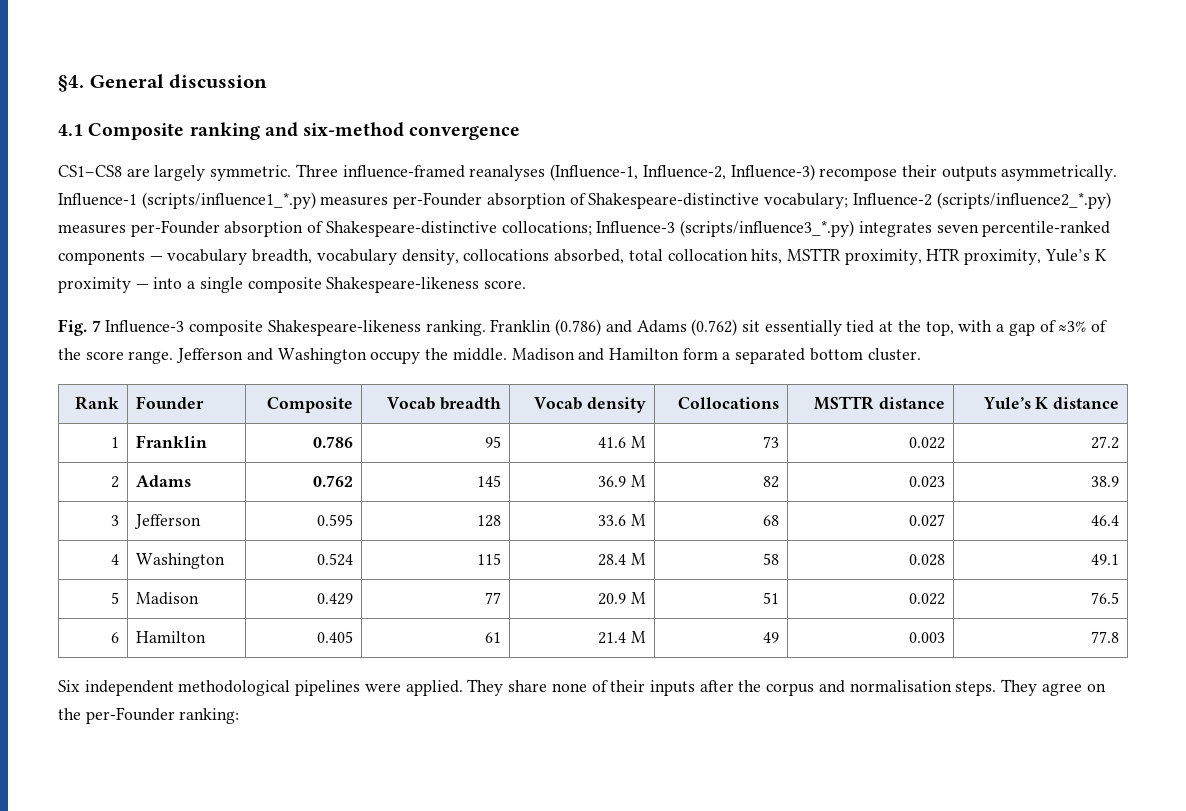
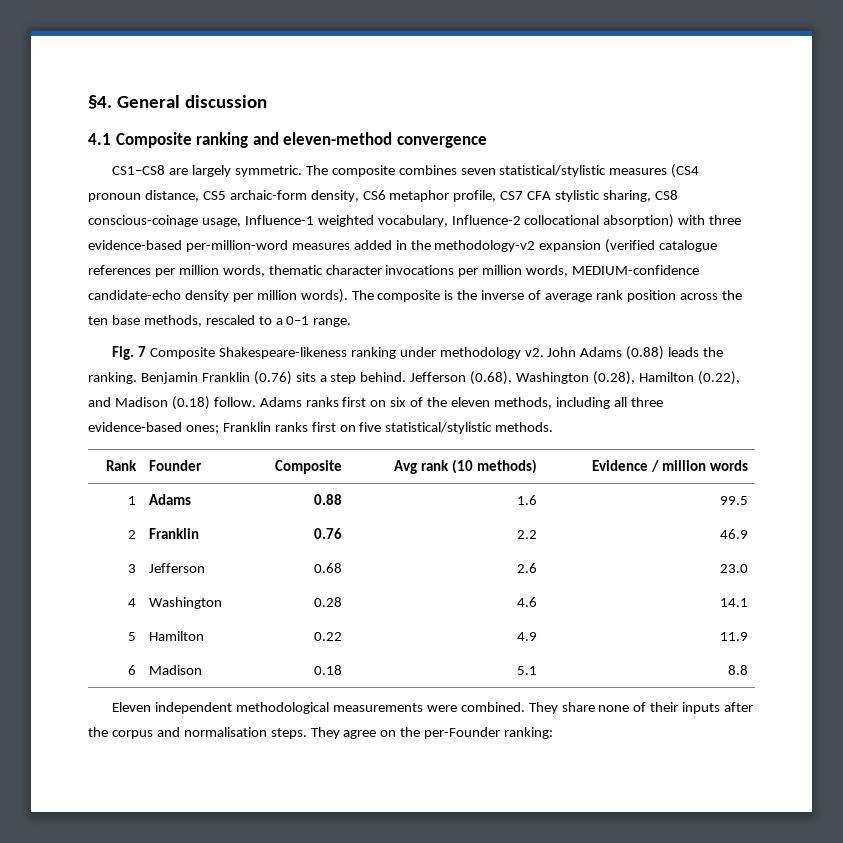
- 4.1 Composite ranking and six-method convergence
+ 4.1 Composite ranking and eleven-method convergence
- Three influence-framed reanalyses (Influence-1, Influence-2, Influence-3) recompose their outputs asymmetrically. Influence-1 (scripts/influence1_*.py) measures per-Founder absorption of Shakespeare-distinctive vocabulary; Influence-2 (scripts/influence2_*.py) measures per-Founder absorption of Shakespeare-distinctive collocations; Influence-3 (scripts/influence3_*.py) integrates seven percentile-ranked components — vocabulary breadth, vocabulary density, collocations absorbed, total collocation hits, MSTTR proximity, HTR proximity, Yule’s K proximity — into a single composite Shakespeare-likeness score.
- Fig. 7 Influence-3 composite Shakespeare-likeness ranking. Franklin (0.786) and Adams (0.762) sit essentially tied at the top, with a gap of ≈3% of the score range. Jefferson and Washington occupy the middle. Madison and Hamilton form a separated bottom cluster.
- Rank | Founder | Composite | Vocab breadth | Vocab density | Collocations | MSTTR distance | Yule’s K distance
- 1 | Franklin | 0.786 | 95 | 41.6 M | 73 | 0.022 | 27.2
- 2 | Adams | 0.762 | 145 | 36.9 M | 82 | 0.023 | 38.9
- 3 | Jefferson | 0.595 | 128 | 33.6 M | 68 | 0.027 | 46.4
- 4 | Washington | 0.524 | 115 | 28.4 M | 58 | 0.028 | 49.1
- 5 | Madison | 0.429 | 77 | 20.9 M | 51 | 0.022 | 76.5
- 6 | Hamilton | 0.405 | 61 | 21.4 M | 49 | 0.003 | 77.8
- Six independent methodological pipelines were applied.
+ The composite combines seven statistical/stylistic measures (CS4 pronoun distance, CS5 archaic-form density, CS6 metaphor profile, CS7 CFA stylistic sharing, CS8 conscious-coinage usage, Influence-1 weighted vocabulary, Influence-2 collocational absorption) with three evidence-based per-million-word measures added in the methodology-v2 expansion (verified catalogue references per million words, thematic character invocations per million words, MEDIUM-confidence candidate-echo density per million words). The composite is the inverse of average rank position across the ten base methods, rescaled to a 0–1 range.
+ Fig. 7 Composite Shakespeare-likeness ranking under methodology v2. John Adams (0.88) leads the ranking. Benjamin Franklin (0.76) sits a step behind. Jefferson (0.68), Washington (0.28), Hamilton (0.22), and Madison (0.18) follow. Adams ranks first on six of the eleven methods, including all three evidence-based ones; Franklin ranks first on five statistical/stylistic methods.
+ Rank | Founder | Composite | Avg rank (10 methods) | Evidence / million words
+ 1 | Adams | 0.88 | 1.6 | 99.5
+ 2 | Franklin | 0.76 | 2.2 | 46.9
+ 3 | Jefferson | 0.68 | 2.6 | 23.0
+ 4 | Washington | 0.28 | 4.6 | 14.1
+ 5 | Hamilton | 0.22 | 4.9 | 11.9
+ 6 | Madison | 0.18 | 5.1 | 8.8
+ Eleven independent methodological measurements were combined.

